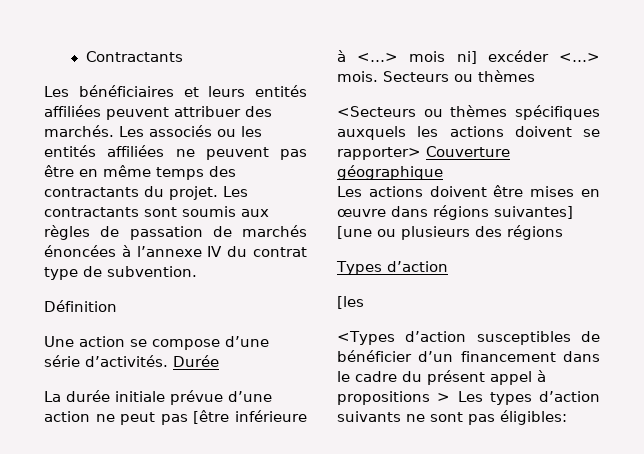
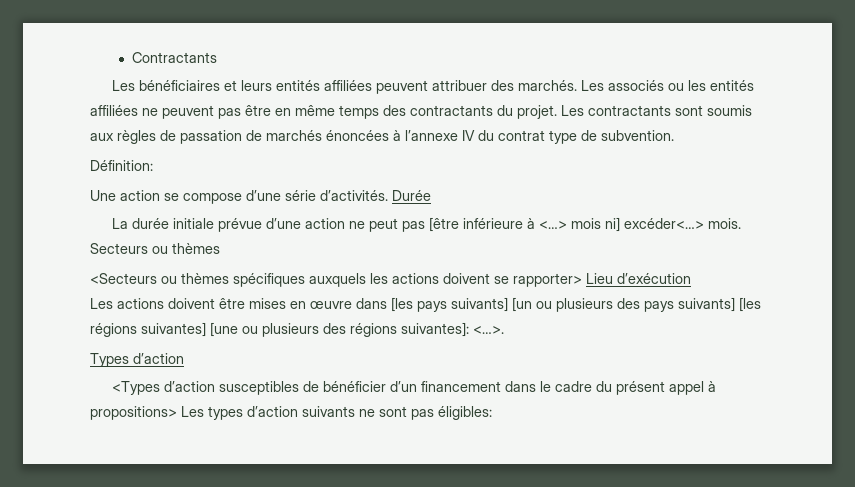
- Définition
+ Définition:
- La durée initiale prévue d’une action ne peut pas [être inférieure à <…> mois ni] excéder <…> mois.
+ La durée initiale prévue d’une action ne peut pas [être inférieure à <…> mois ni] excéder<…> mois.
- <Secteurs ou thèmes spécifiques auxquels les actions doivent se rapporter> Couverture géographique
+ <Secteurs ou thèmes spécifiques auxquels les actions doivent se rapporter> Lieu d’exécution
- Les actions doivent être mises en œuvre dans régions suivantes] [une ou plusieurs des régions
+ Les actions doivent être mises en œuvre dans [les pays suivants] [un ou plusieurs des pays suivants] [les régions suivantes] [une ou plusieurs des régions suivantes]: <…>.
- [les
- <Types d’action susceptibles de bénéficier d’un financement dans le cadre du présent appel à propositions > Les types d’action suivants ne sont pas éligibles:
+ <Types d’action susceptibles de bénéficier d’un financement dans le cadre du présent appel à propositions> Les types d’action suivants ne sont pas éligibles:

